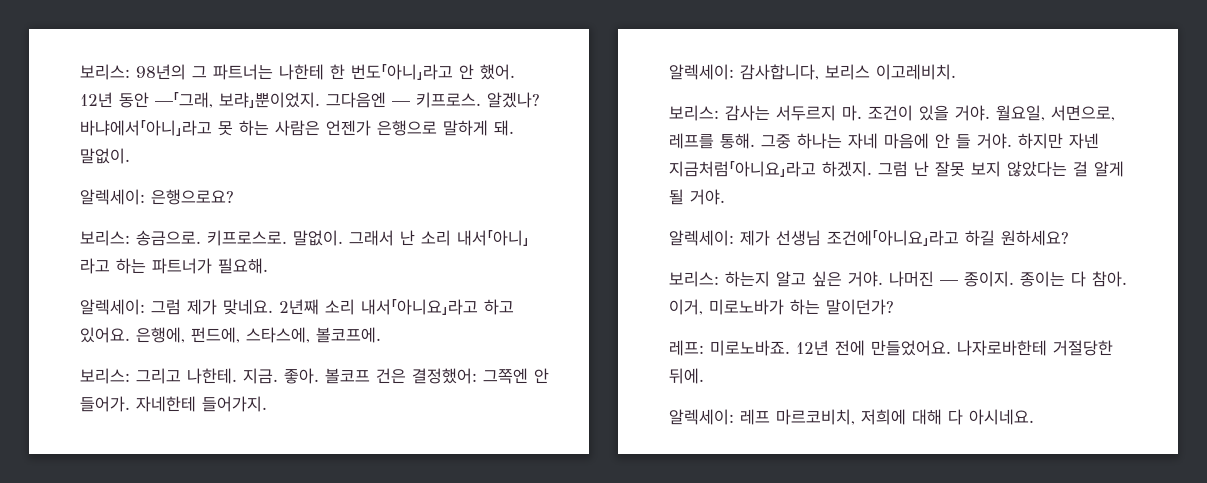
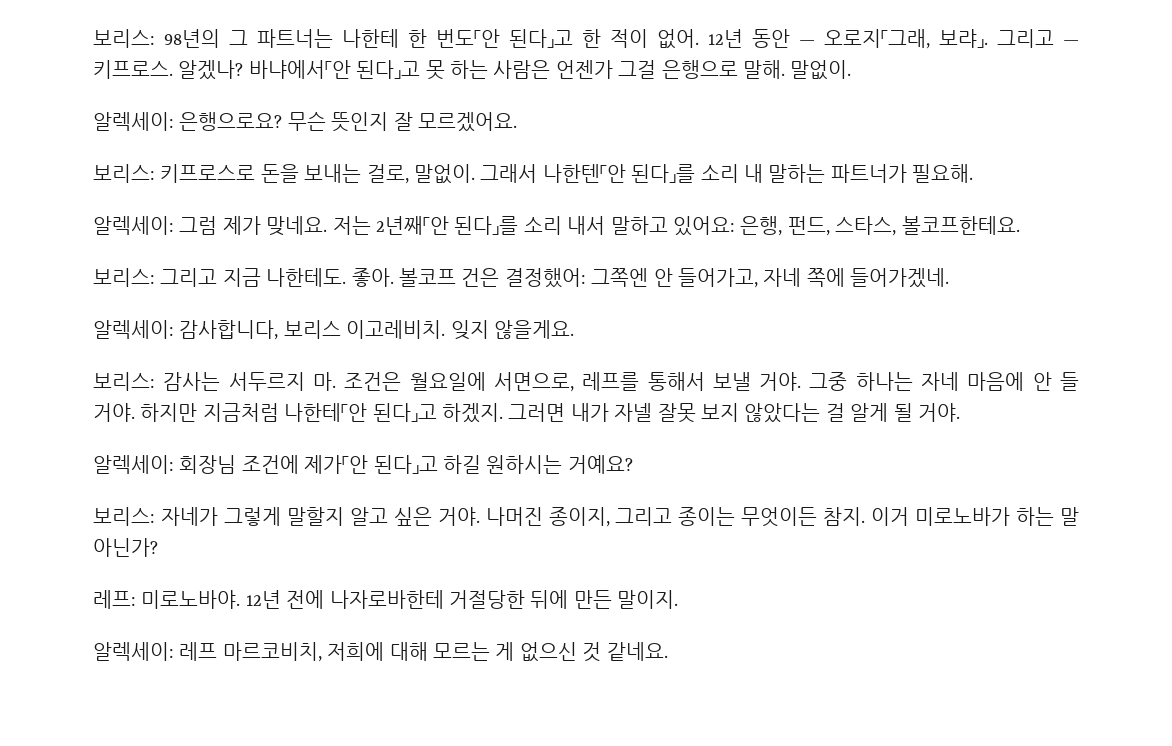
- 보리스: 98년의 그 파트너는 나한테 한 번도「아니」라고 안 했어.
+ 보리스: 98년의 그 파트너는 나한테 한 번도「안 된다」고 한 적이 없어.
- 12년 동안 —「그래, 보랴」뿐이었지. 그다음엔 — 키프로스.
+ 12년 동안 — 오로지「그래, 보랴」. 그리고 — 키프로스.
- 바냐에서「아니」라고 못 하는 사람은 언젠가 은행으로 말하게 돼.
+ 바냐에서「안 된다」고 못 하는 사람은 언젠가 그걸 은행으로 말해.
- 알렉세이: 은행으로요?
- 보리스: 송금으로. 키프로스로. 말없이. 그래서 난 소리 내서「아니」라고 하는 파트너가 필요해.
+ 알렉세이: 은행으로요? 무슨 뜻인지 잘 모르겠어요.
+ 보리스: 키프로스로 돈을 보내는 걸로, 말없이. 그래서 나한텐「안 된다」를 소리 내 말하는 파트너가 필요해.
- 2년째 소리 내서「아니요」라고 하고 있어요. 은행에, 펀드에, 스타스에, 볼코프에.
+ 저는 2년째「안 된다」를 소리 내서 말하고 있어요: 은행, 펀드, 스타스, 볼코프한테요.
- 보리스: 그리고 나한테. 지금.
+ 보리스: 그리고 지금 나한테도.
- 볼코프 건은 결정했어: 그쪽엔 안 들어가. 자네한테 들어가지.
+ 볼코프 건은 결정했어: 그쪽엔 안 들어가고, 자네 쪽에 들어가겠네.
+ 잊지 않을게요.
- 조건이 있을 거야. 월요일, 서면으로, 레프를 통해.
+ 조건은 월요일에 서면으로, 레프를 통해서 보낼 거야.
- 하지만 자넨 지금처럼「아니요」라고 하겠지. 그럼 난 잘못 보지 않았다는 걸 알게 될 거야.
+ 하지만 지금처럼 나한테「안 된다」고 하겠지. 그러면 내가 자넬 잘못 보지 않았다는 걸 알게 될 거야.
- 알렉세이: 제가 선생님 조건에「아니요」라고 하길 원하세요?
- 보리스: 하는지 알고 싶은 거야. 나머진 — 종이지. 종이는 다 참아. 이거, 미로노바가 하는 말이던가?
+ 알렉세이: 회장님 조건에 제가「안 된다」고 하길 원하시는 거예요?
+ 보리스: 자네가 그렇게 말할지 알고 싶은 거야. 나머진 종이지, 그리고 종이는 무엇이든 참지. 이거 미로노바가 하는 말 아닌가?
- 레프: 미로노바죠.
+ 레프: 미로노바야.
- 12년 전에 만들었어요. 나자로바한테 거절당한 뒤에.
+ 12년 전에 나자로바한테 거절당한 뒤에 만든 말이지.
- 알렉세이: 레프 마르코비치, 저희에 대해 다 아시네요.
+ 알렉세이: 레프 마르코비치, 저희에 대해 모르는 게 없으신 것 같네요.

